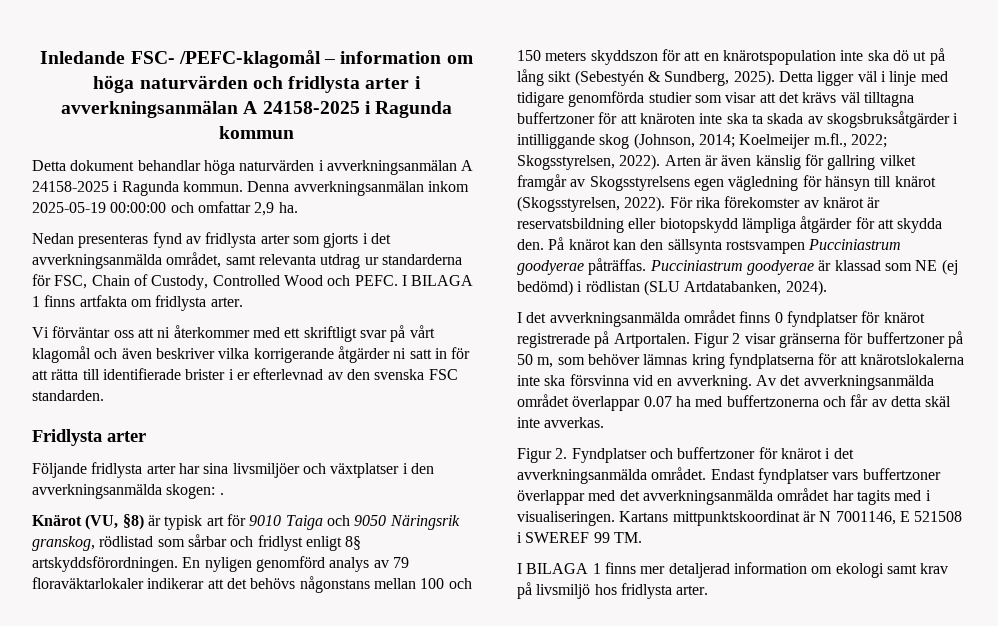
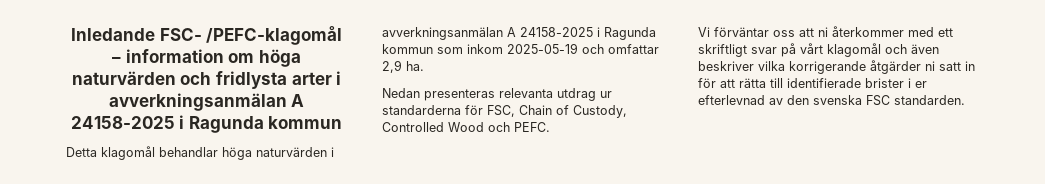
- Detta dokument behandlar höga naturvärden i avverkningsanmälan A 24158-2025 i Ragunda kommun. Denna avverkningsanmälan inkom 2025-05-19 00:00:00 och omfattar 2,9 ha.
+ Detta klagomål behandlar höga naturvärden i avverkningsanmälan A 24158-2025 i Ragunda kommun som inkom 2025-05-19 och omfattar 2,9 ha.
- Nedan presenteras fynd av fridlysta arter som gjorts i det avverkningsanmälda området, samt relevanta utdrag ur standarderna för FSC, Chain of Custody, Controlled Wood och PEFC. I BILAGA 1 finns artfakta om fridlysta arter.
+ Nedan presenteras relevanta utdrag ur standarderna för FSC, Chain of Custody, Controlled Wood och PEFC.
- Fridlysta arter
- Följande fridlysta arter har sina livsmiljöer och växtplatser i den avverkningsanmälda skogen: .
- Knärot (VU, §8) är typisk art för 9010 Taiga och 9050 Näringsrik granskog, rödlistad som sårbar och fridlyst enligt 8§ artskyddsförordningen. En nyligen genomförd analys av 79 floraväktarlokaler indikerar att det behövs någonstans mellan 100 och 150 meters skyddszon för att en knärotspopulation inte ska dö ut på lång sikt (Sebestyén & Sundberg, 2025). Detta ligger väl i linje med tidigare genomförda studier som visar att det krävs väl tilltagna buffertzoner för att knäroten inte ska ta skada av skogsbruksåtgärder i intilliggande skog (Johnson, 2014; Koelmeijer m.fl., 2022; Skogsstyrelsen, 2022). Arten är även känslig för gallring vilket framgår av Skogsstyrelsens egen vägledning för hänsyn till knärot (Skogsstyrelsen, 2022). För rika förekomster av knärot är reservatsbildning eller biotopskydd lämpliga åtgärder för att skydda den. På knärot kan den sällsynta rostsvampen Pucciniastrum goodyerae påträffas. Pucciniastrum goodyerae är klassad som NE (ej bedömd) i rödlistan (SLU Artdatabanken, 2024).
- I det avverkningsanmälda området finns 0 fyndplatser för knärot registrerade på Artportalen. Figur 2 visar gränserna för buffertzoner på 50 m, som behöver lämnas kring fyndplatserna för att knärotslokalerna inte ska försvinna vid en avverkning. Av det avverkningsanmälda området överlappar 0.07 ha med buffertzonerna och får av detta skäl inte avverkas.
- Figur 2. Fyndplatser och buffertzoner för knärot i det avverkningsanmälda området. Endast fyndplatser vars buffertzoner överlappar med det avverkningsanmälda området har tagits med i visualiseringen. Kartans mittpunktskoordinat är N 7001146, E 521508 i SWEREF 99 TM.
- I BILAGA 1 finns mer detaljerad information om ekologi samt krav på livsmiljö hos fridlysta arter.

